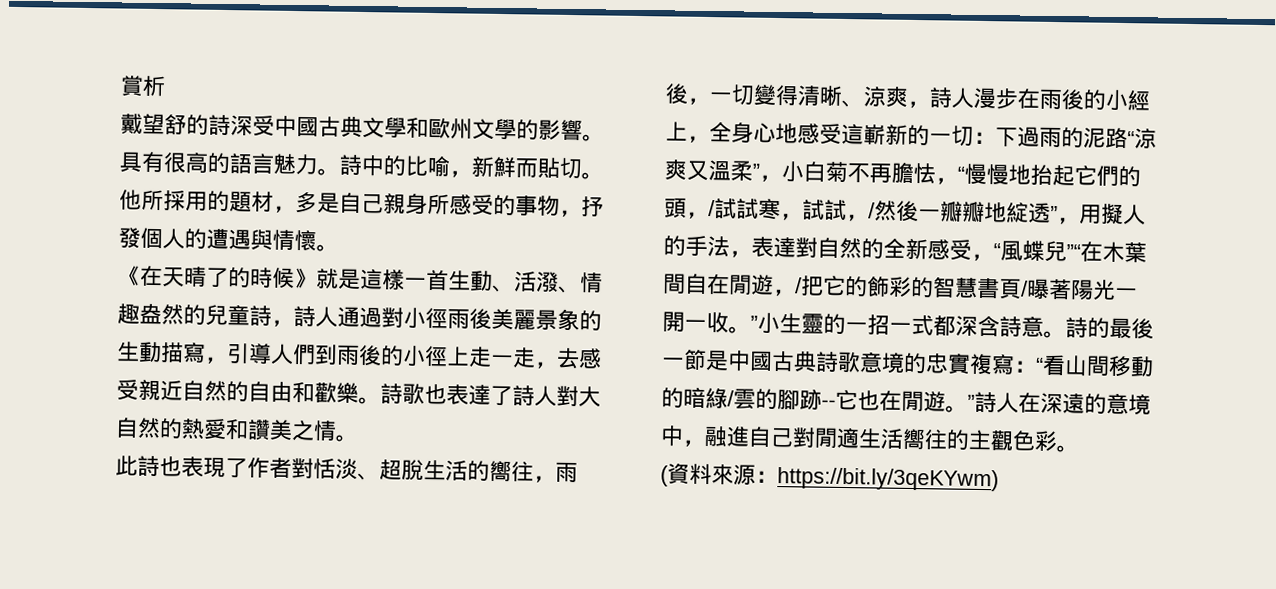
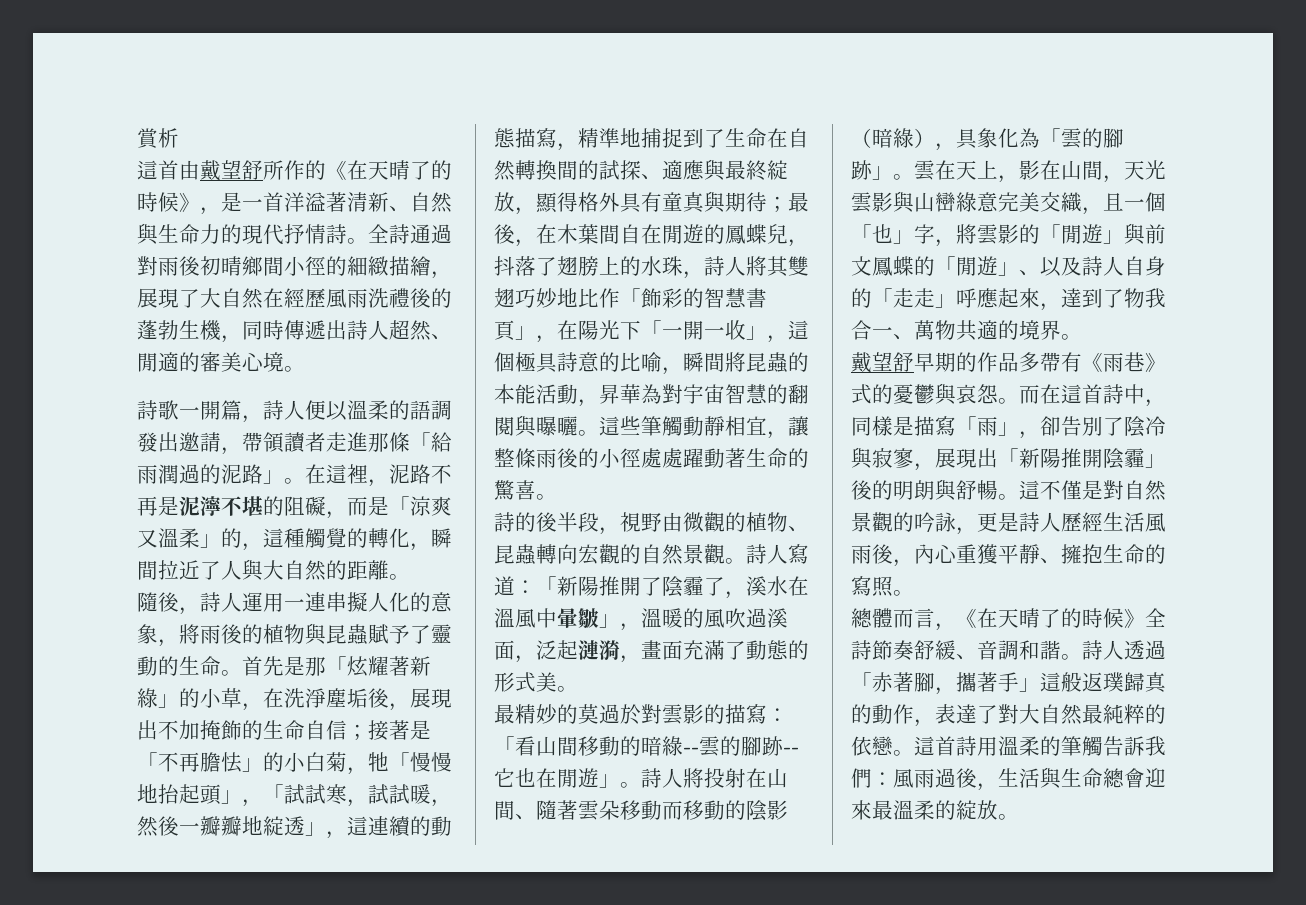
- 戴望舒的詩深受中國古典文學和歐州文學的影響。具有很高的語言魅力。詩中的比喻，新鮮而貼切。他所採用的題材，多是自己親身所感受的事物，抒發個人的遭遇與情懷。
- 《在天晴了的時候》就是這樣一首生動、活潑、情趣盎然的兒童詩，詩人通過對小徑雨後美麗景象的生動描寫，引導人們到雨後的小徑上走一走，去感受親近自然的自由和歡樂。詩歌也表達了詩人對大自然的熱愛和讚美之情。
- 此詩也表現了作者對恬淡、超脫生活的嚮往，雨後，一切變得清晰、涼爽，詩人漫步在雨後的小經上，全身心地感受這嶄新的一切：下過雨的泥路“涼爽又溫柔”，小白菊不再膽怯，“慢慢地抬起它們的頭，/試試寒，試試，/然後一瓣瓣地綻透”，用擬人的手法，表達對自然的全新感受，“風蝶兒”“在木葉間自在閒遊，/把它的飾彩的智慧書頁/曝著陽光一開一收。”小生靈的一招一式都深含詩意。詩的最後一節是中國古典詩歌意境的忠實複寫：“看山間移動的暗綠/雲的腳跡--它也在閒遊。”詩人在深遠的意境中，融進自己對閒適生活嚮往的主觀色彩。
- (資料來源：https://bit.ly/3qeKYwm)
+ 這首由戴望舒所作的《在天晴了的時候》，是一首洋溢著清新、自然與生命力的現代抒情詩。全詩通過對雨後初晴鄉間小徑的細緻描繪，展現了大自然在經歷風雨洗禮後的蓬勃生機，同時傳遞出詩人超然、閒適的審美心境。
+ 詩歌一開篇，詩人便以溫柔的語調發出邀請，帶領讀者走進那條「給雨潤過的泥路」。在這裡，泥路不再是泥濘不堪的阻礙，而是「涼爽又溫柔」的，這種觸覺的轉化，瞬間拉近了人與大自然的距離。
+ 隨後，詩人運用一連串擬人化的意象，將雨後的植物與昆蟲賦予了靈動的生命。首先是那「炫耀著新綠」的小草，在洗淨塵垢後，展現出不加掩飾的生命自信；接著是「不再膽怯」的小白菊，牠「慢慢地抬起頭」，「試試寒，試試暖，然後一瓣瓣地綻透」，這連續的動態描寫，精準地捕捉到了生命在自然轉換間的試探、適應與最終綻放，顯得格外具有童真與期待；最後，在木葉間自在閒遊的鳳蝶兒，抖落了翅膀上的水珠，詩人將其雙翅巧妙地比作「飾彩的智慧書頁」，在陽光下「一開一收」，這個極具詩意的比喻，瞬間將昆蟲的本能活動，昇華為對宇宙智慧的翻閱與曝曬。這些筆觸動靜相宜，讓整條雨後的小徑處處躍動著生命的驚喜。
+ 詩的後半段，視野由微觀的植物、昆蟲轉向宏觀的自然景觀。詩人寫道：「新陽推開了陰霾了，溪水在溫風中暈皺」，溫暖的風吹過溪面，泛起漣漪，畫面充滿了動態的形式美。
+ 最精妙的莫過於對雲影的描寫：「看山間移動的暗綠--雲的腳跡--它也在閒遊」。詩人將投射在山間、隨著雲朵移動而移動的陰影（暗綠），具象化為「雲的腳跡」。雲在天上，影在山間，天光雲影與山巒綠意完美交織，且一個「也」字，將雲影的「閒遊」與前文鳳蝶的「閒遊」、以及詩人自身的「走走」呼應起來，達到了物我合一、萬物共適的境界。
+ 戴望舒早期的作品多帶有《雨巷》式的憂鬱與哀怨。而在這首詩中，同樣是描寫「雨」，卻告別了陰冷與寂寥，展現出「新陽推開陰霾」後的明朗與舒暢。這不僅是對自然景觀的吟詠，更是詩人歷經生活風雨後，內心重獲平靜、擁抱生命的寫照。
+ 總體而言，《在天晴了的時候》全詩節奏舒緩、音調和諧。詩人透過「赤著腳，攜著手」這般返璞歸真的動作，表達了對大自然最純粹的依戀。這首詩用溫柔的筆觸告訴我們：風雨過後，生活與生命總會迎來最溫柔的綻放。

